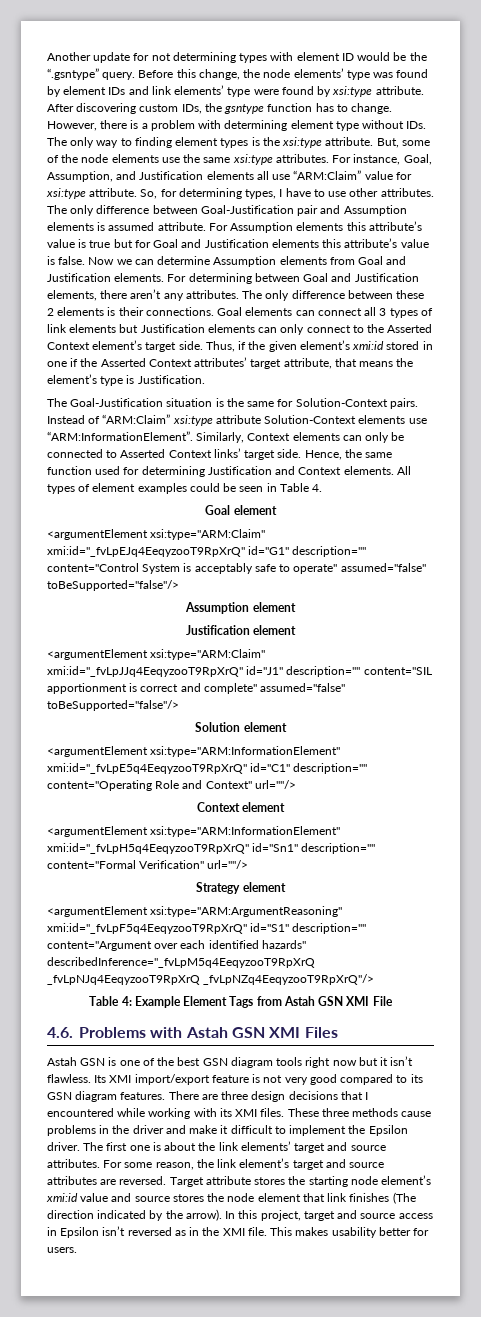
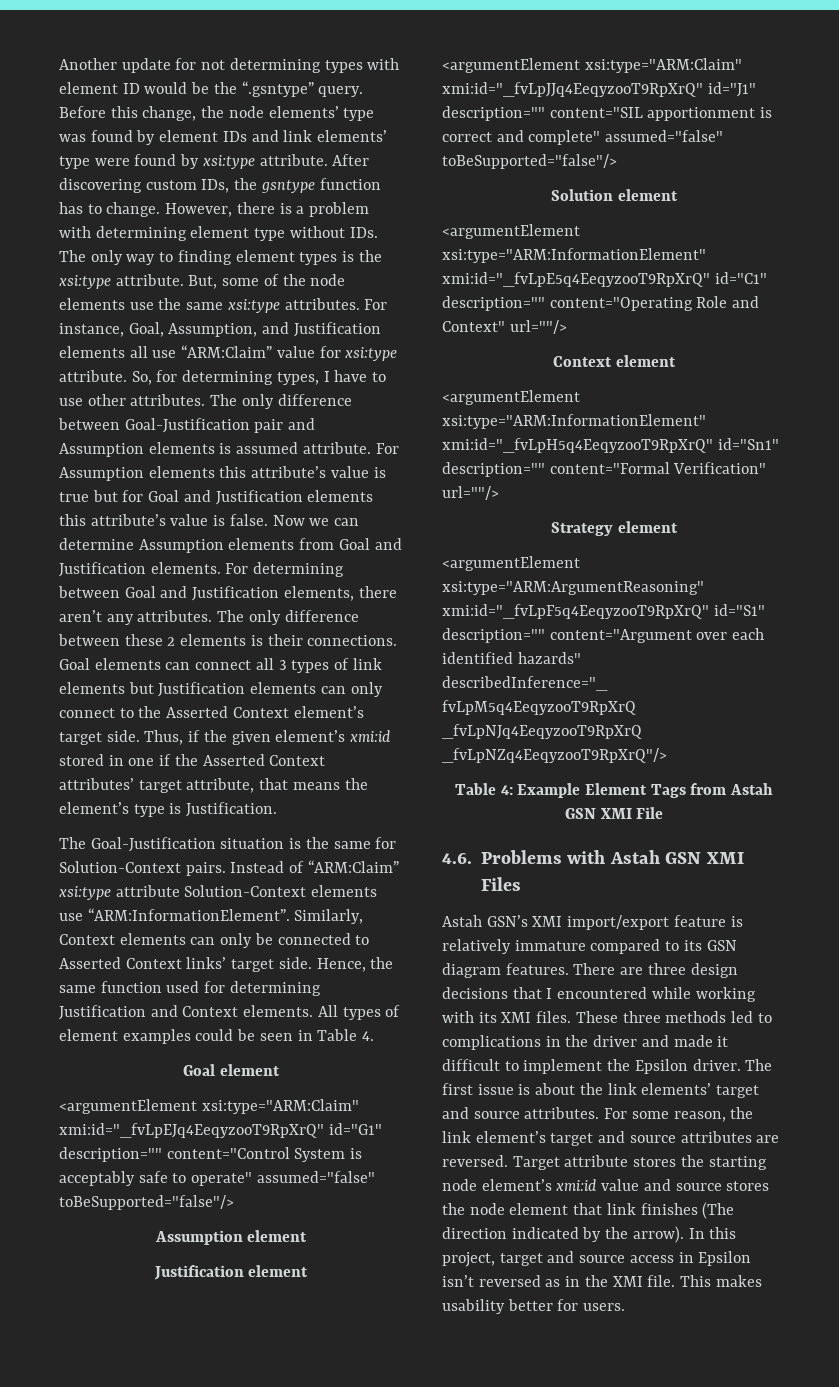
- Astah GSN is one of the best GSN diagram tools right now but it isn’t flawless. Its XMI import/export feature is not very good compared to its GSN diagram features.
+ Astah GSN’s XMI import/export feature is relatively immature compared to its GSN diagram features.
- These three methods cause problems in the driver and make it difficult to implement the Epsilon driver.
+ These three methods led to complications in the driver and made it difficult to implement the Epsilon driver.
- The first one is about the link elements’ target and source attributes.
+ The first issue is about the link elements’ target and source attributes.

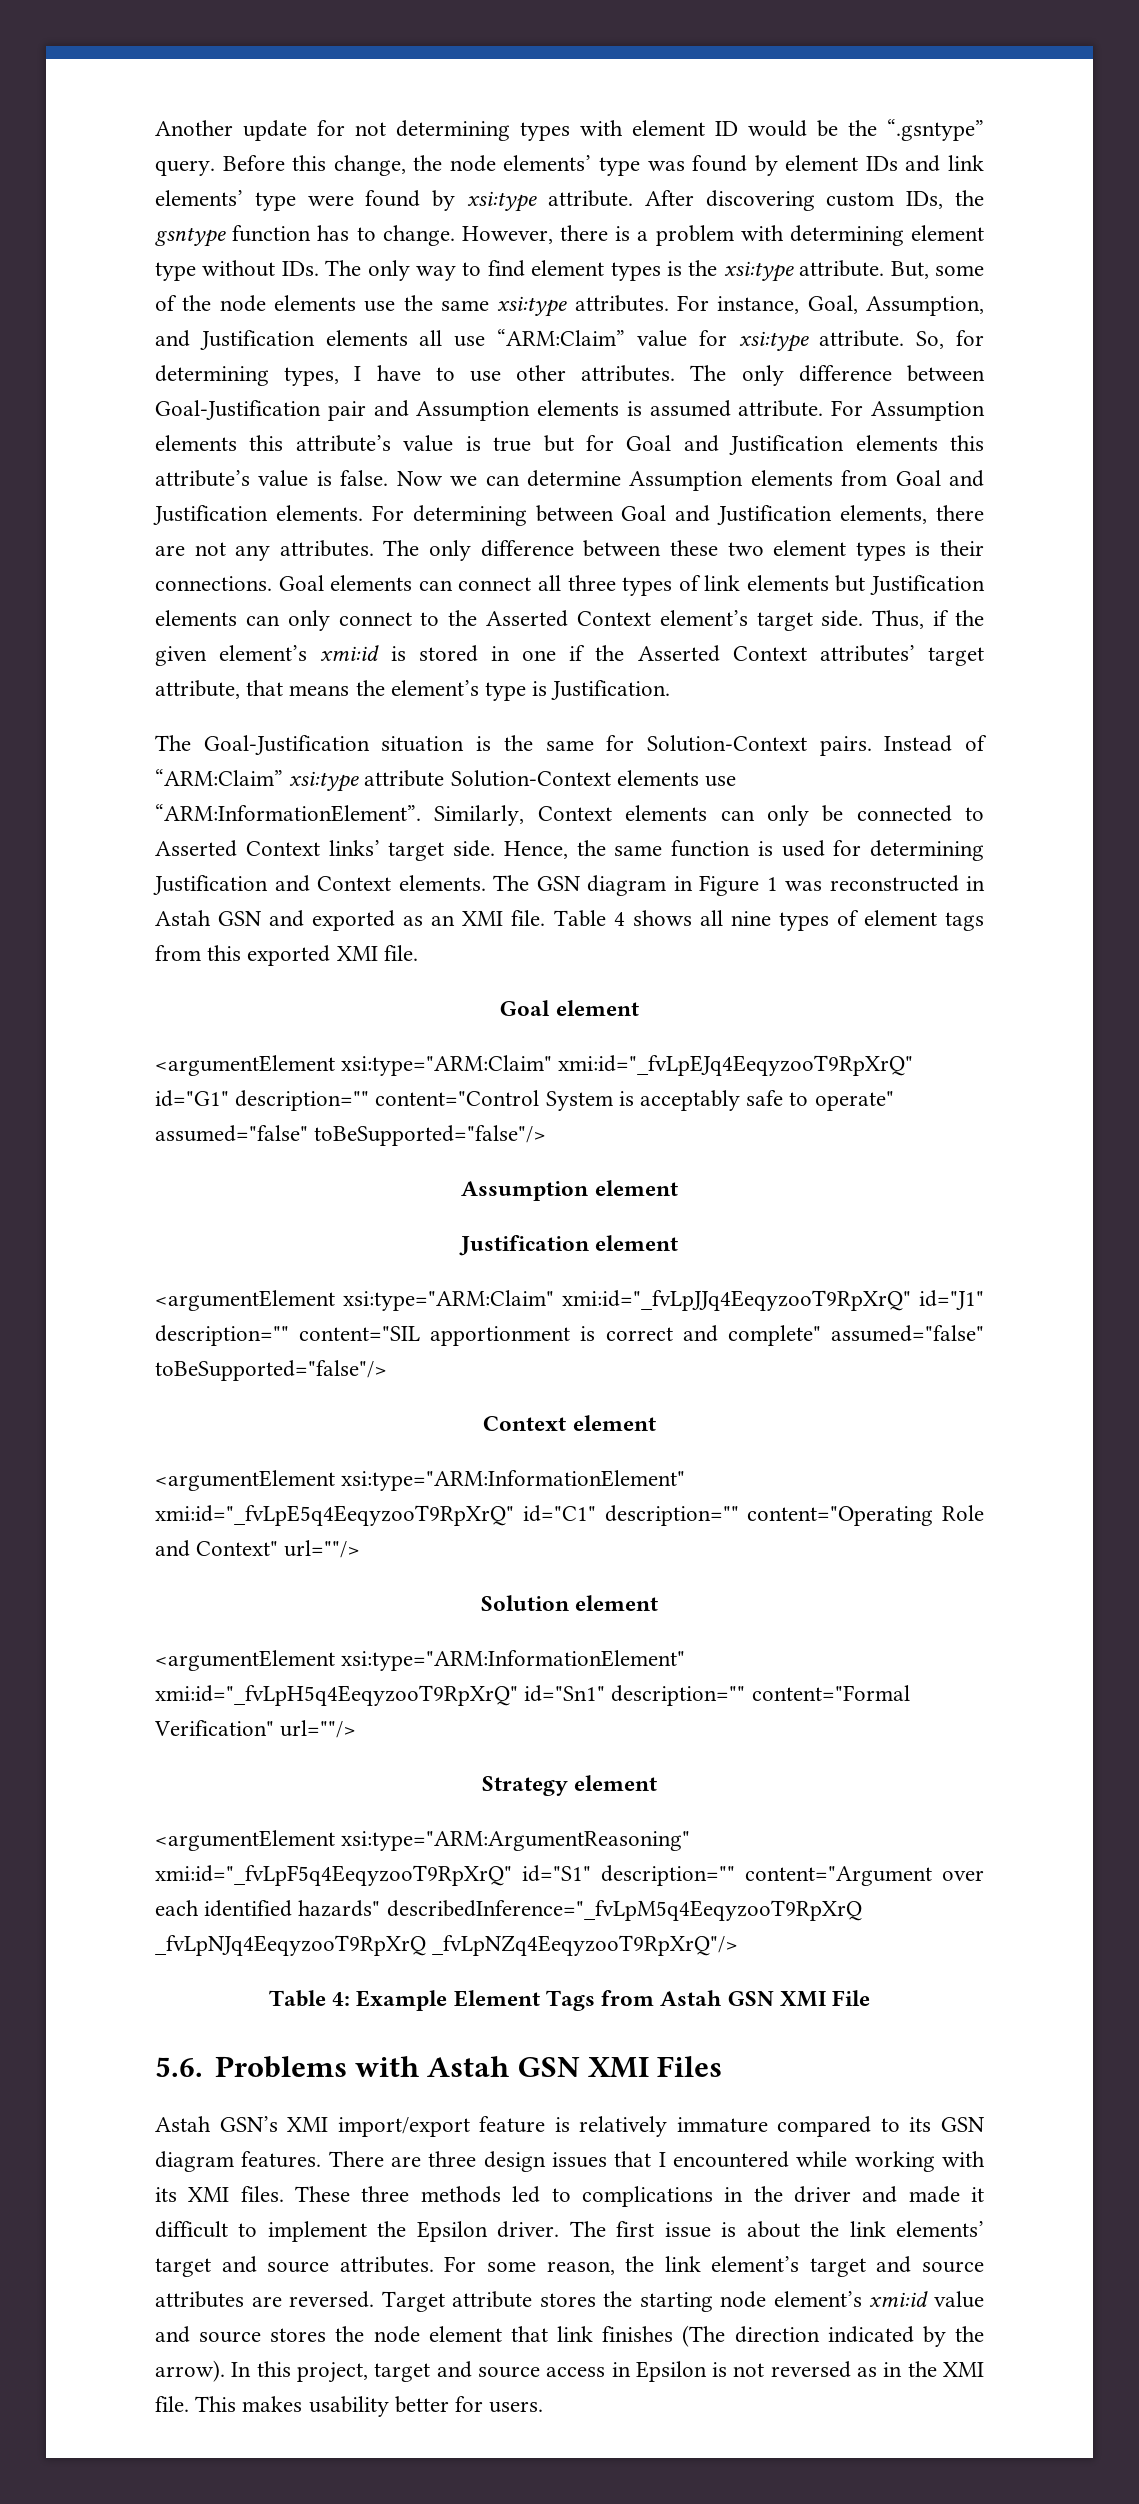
- However, there is a problem with determining element type without IDs. The only way to finding element types is the xsi:type attribute.
+ However, there is a problem with determining element type without IDs. The only way to find element types is the xsi:type attribute.
- For determining between Goal and Justification elements, there aren’t any attributes.
+ For determining between Goal and Justification elements, there are not any attributes.
- The only difference between these 2 elements is their connections.
+ The only difference between these two element types is their connections.
- Goal elements can connect all 3 types of link elements but Justification elements can only connect to the Asserted Context element’s target side.
+ Goal elements can connect all three types of link elements but Justification elements can only connect to the Asserted Context element’s target side.
- Thus, if the given element’s xmi:id stored in one if the Asserted Context attributes’ target attribute, that means the element’s type is Justification.
+ Thus, if the given element’s xmi:id is stored in one if the Asserted Context attributes’ target attribute, that means the element’s type is Justification.
- Hence, the same function used for determining Justification and Context elements.
+ Hence, the same function is used for determining Justification and Context elements.
- All types of element examples could be seen in Table 4.
+ The GSN diagram in Figure 1 was reconstructed in Astah GSN and exported as an XMI file. Table 4 shows all nine types of element tags from this exported XMI file.
- Solution element
+ Context element
- Context element
+ Solution element
- 4.6. Problems with Astah GSN XMI Files
+ 5.6. Problems with Astah GSN XMI Files
- There are three design decisions that I encountered while working with its XMI files.
+ There are three design issues that I encountered while working with its XMI files.
- In this project, target and source access in Epsilon isn’t reversed as in the XMI file.
+ In this project, target and source access in Epsilon is not reversed as in the XMI file.

